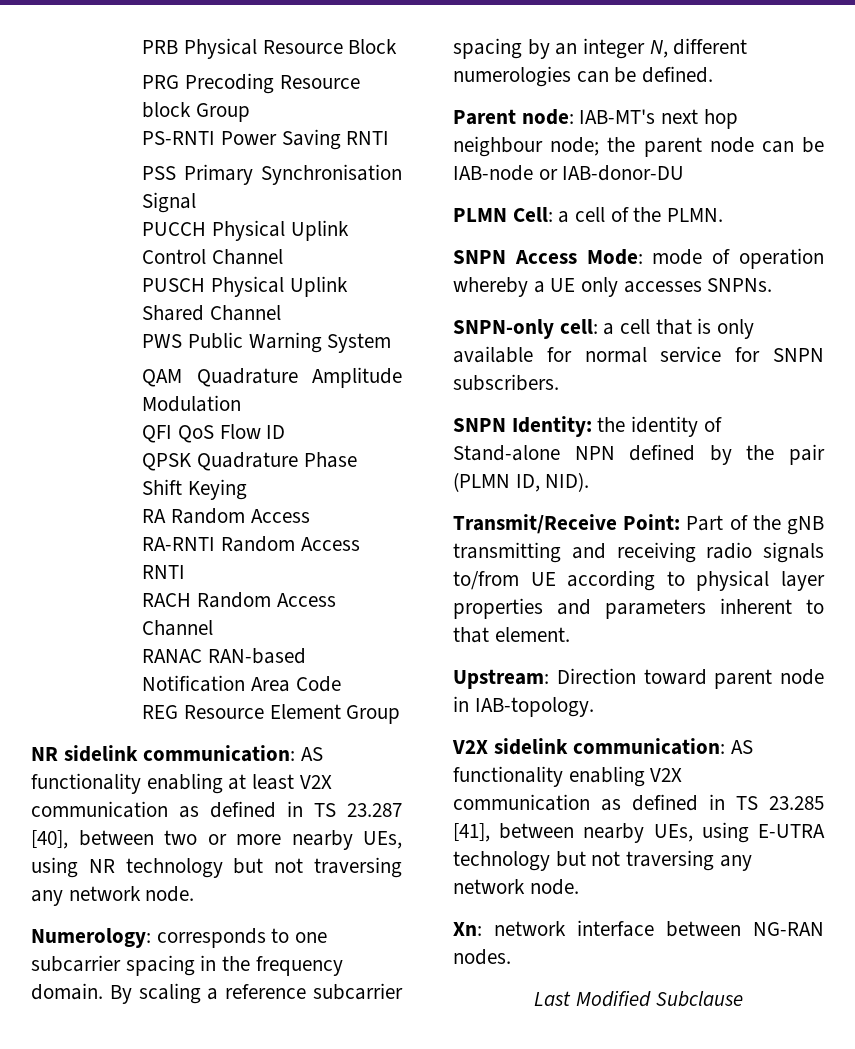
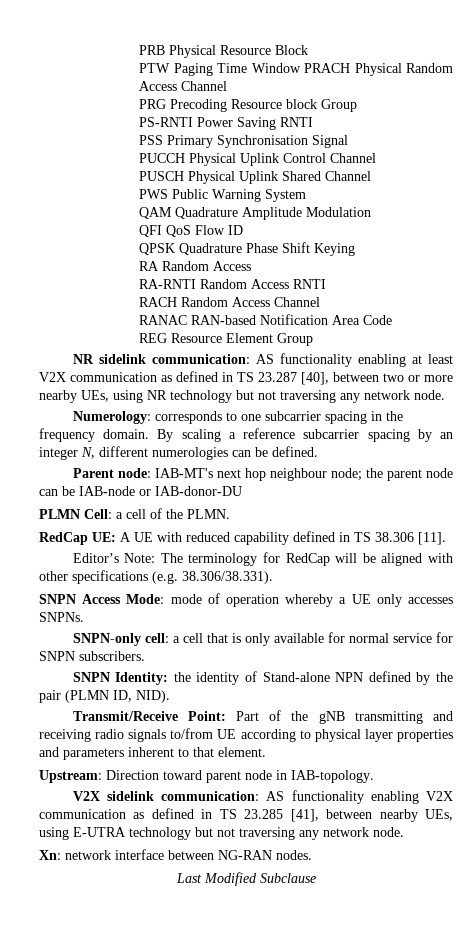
+ PTW Paging Time Window PRACH Physical Random Access Channel
+ RedCap UE: A UE with reduced capability defined in TS 38.306 [11].
+ Editor’s Note: The terminology for RedCap will be aligned with other specifications (e.g. 38.306/38.331).

